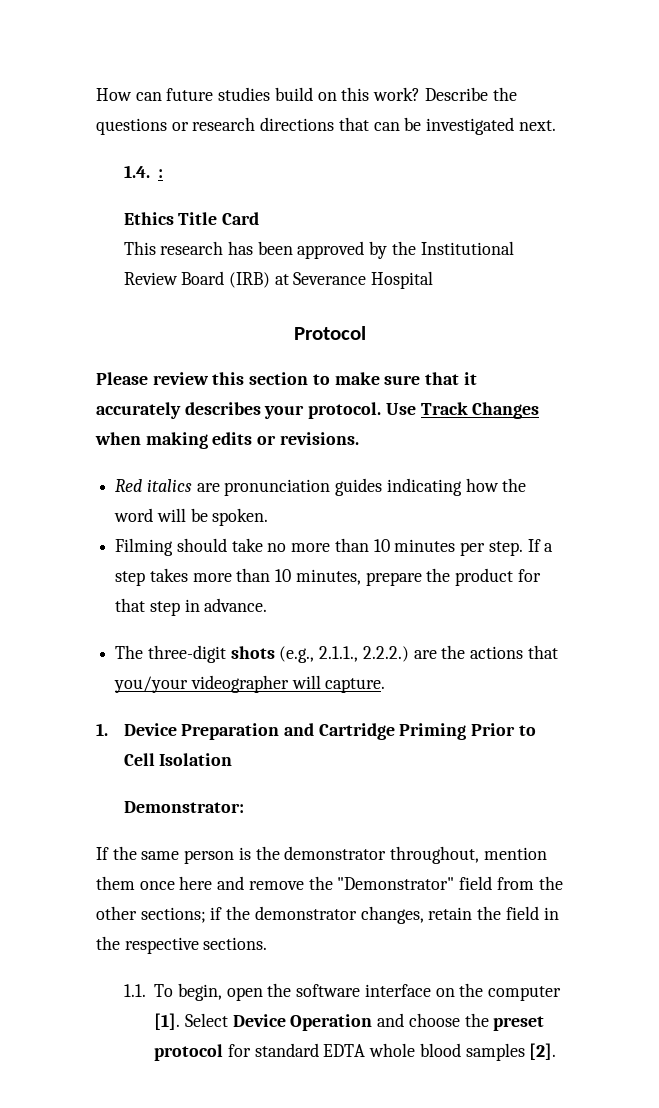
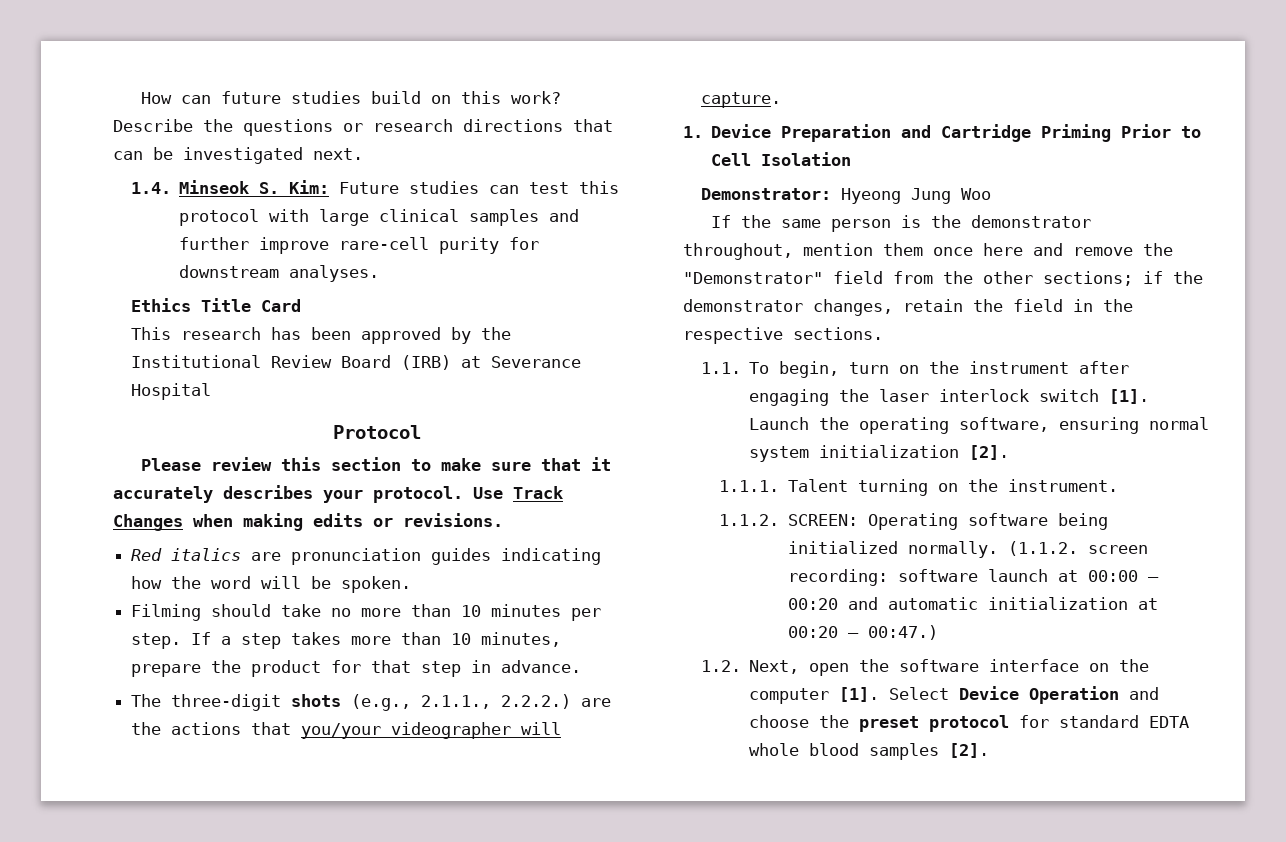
- 1.4. :
+ 1.4. Minseok S. Kim: Future studies can test this protocol with large clinical samples and further improve rare-cell purity for downstream analyses.
- Demonstrator:
+ Demonstrator: Hyeong Jung Woo
- 1.1. To begin, open the software interface on the computer [1].
+ 1.1. To begin, turn on the instrument after engaging the laser interlock switch [1]. Launch the operating software, ensuring normal system initialization [2].
+ 1.1.1. Talent turning on the instrument.
+ 1.1.2. SCREEN: Operating software being initialized normally. (1.1.2. screen recording: software launch at 00:00 – 00:20 and automatic initialization at 00:20 – 00:47.)
+ 1.2. Next, open the software interface on the computer [1].

